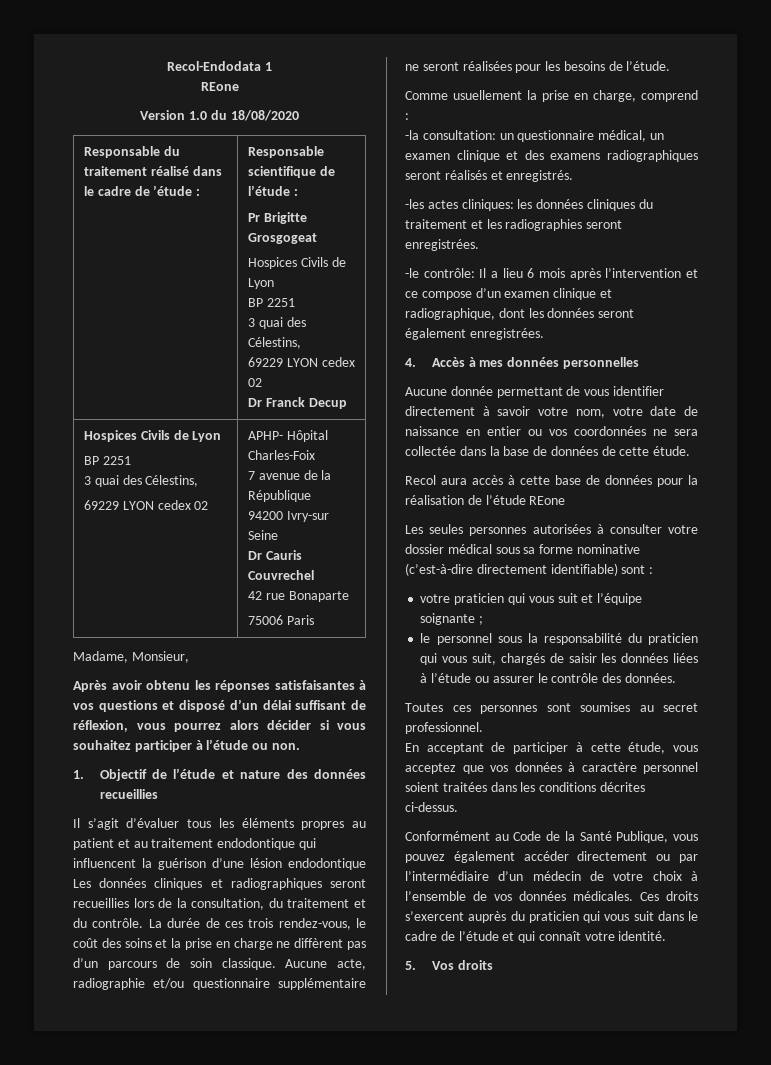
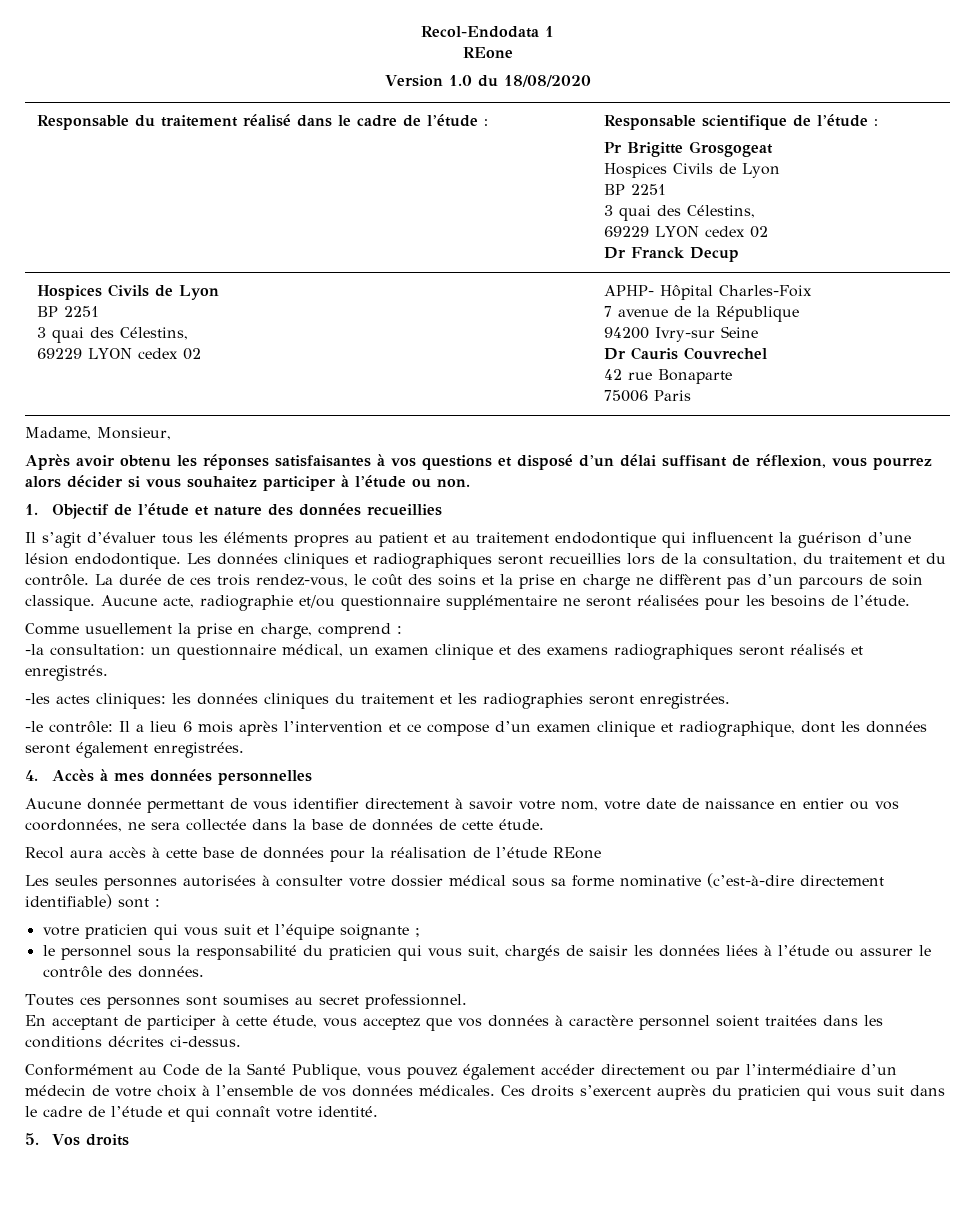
- Responsable du traitement réalisé dans le cadre de ’étude : | Responsable scientifique de l’étude :
+ Responsable du traitement réalisé dans le cadre de l’étude : | Responsable scientifique de l’étude :
- Il s’agit d’évaluer tous les éléments propres au patient et au traitement endodontique qui influencent la guérison d’une lésion endodontique Les données cliniques et radiographiques seront recueillies lors de la consultation, du traitement et du contrôle.
+ Il s’agit d’évaluer tous les éléments propres au patient et au traitement endodontique qui influencent la guérison d’une lésion endodontique. Les données cliniques et radiographiques seront recueillies lors de la consultation, du traitement et du contrôle.
- Aucune donnée permettant de vous identifier directement à savoir votre nom, votre date de naissance en entier ou vos coordonnées ne sera collectée dans la base de données de cette étude.
+ Aucune donnée permettant de vous identifier directement à savoir votre nom, votre date de naissance en entier ou vos coordonnées, ne sera collectée dans la base de données de cette étude.

